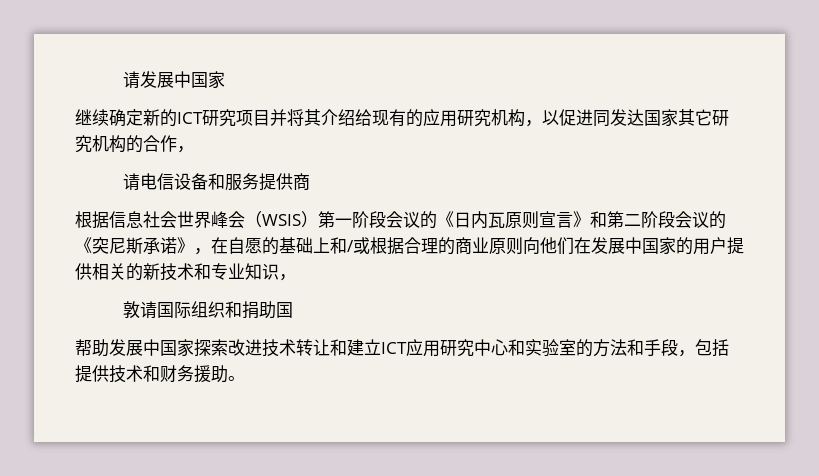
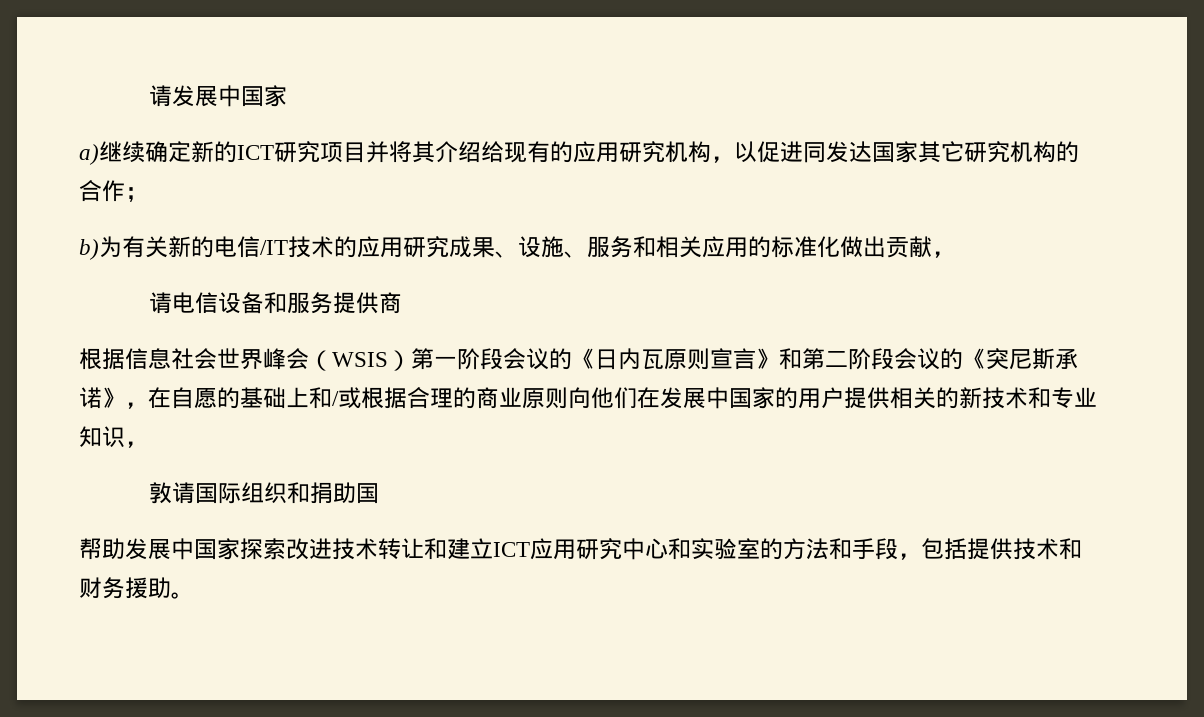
- 继续确定新的ICT研究项目并将其介绍给现有的应用研究机构，以促进同发达国家其它研究机构的合作，
+ a)继续确定新的ICT研究项目并将其介绍给现有的应用研究机构，以促进同发达国家其它研究机构的合作；
+ b)为有关新的电信/IT技术的应用研究成果、设施、服务和相关应用的标准化做出贡献，

